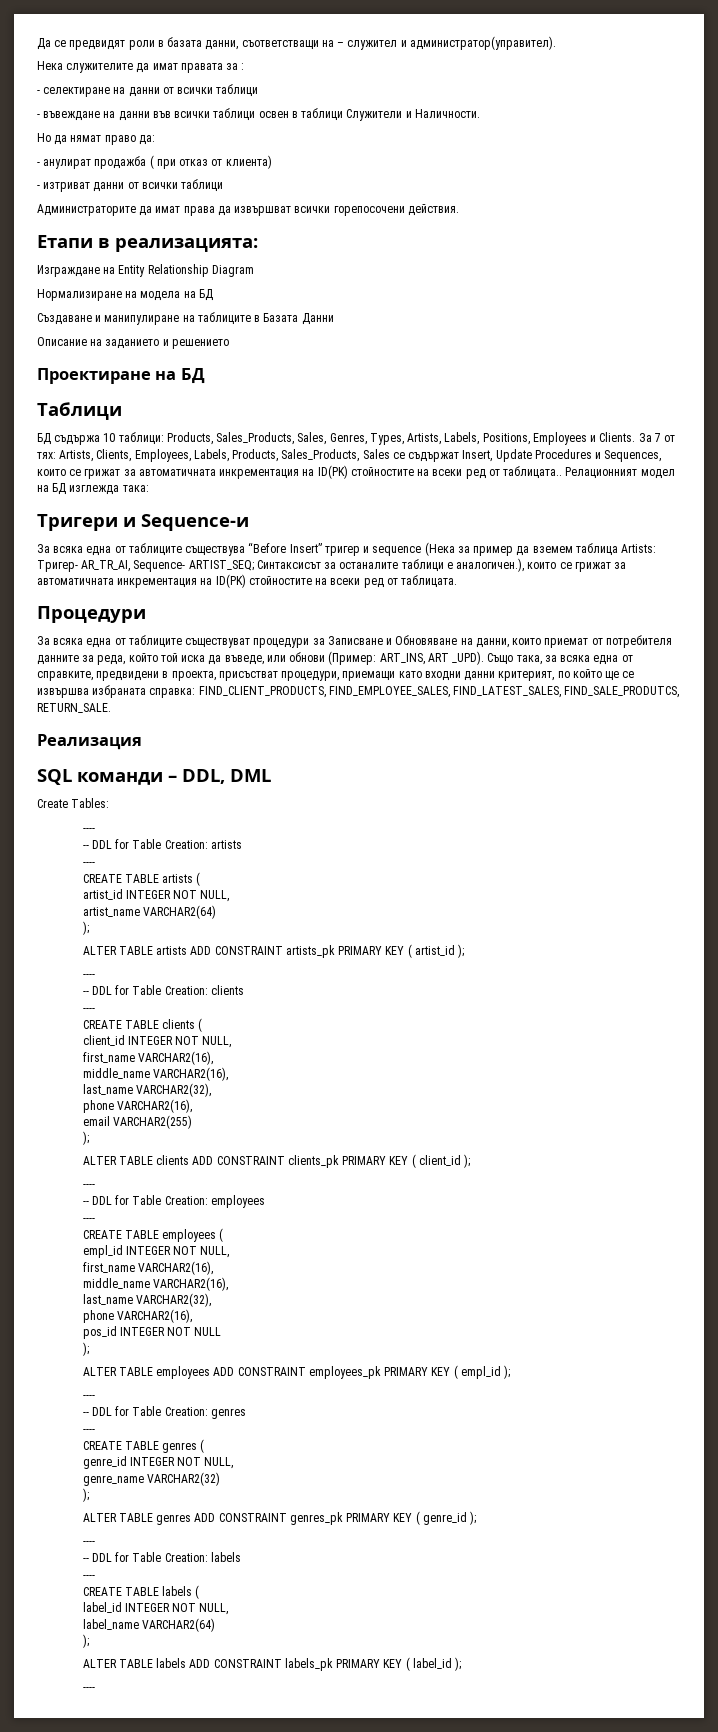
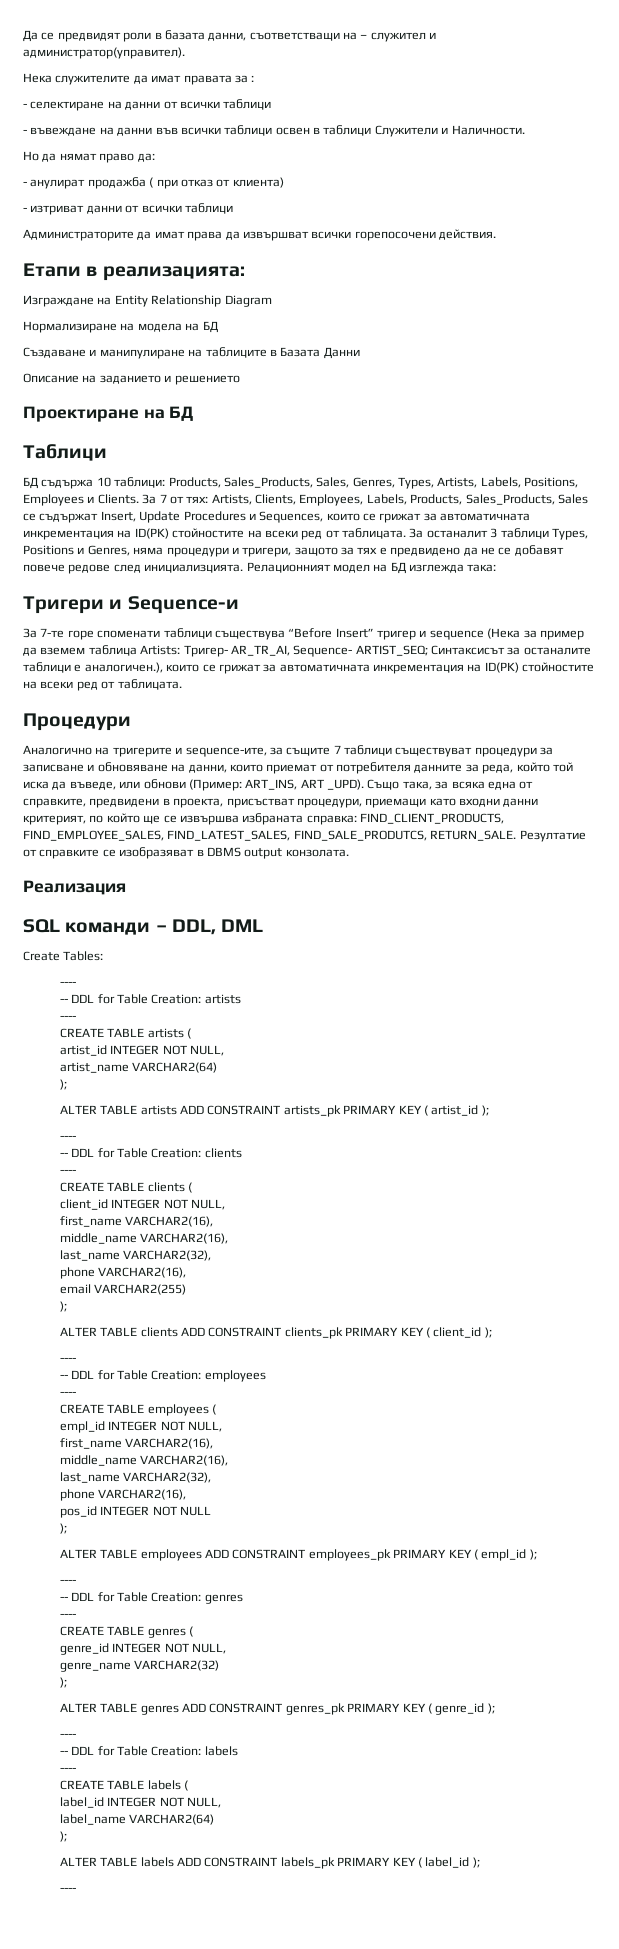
- За 7 от тях: Artists, Clients, Employees, Labels, Products, Sales_Products, Sales се съдържат Insert, Update Procedures и Sequences, които се грижат за автоматичната инкрементация на ID(PK) стойностите на всеки ред от таблицата..
+ За 7 от тях: Artists, Clients, Employees, Labels, Products, Sales_Products, Sales се съдържат Insert, Update Procedures и Sequences, които се грижат за автоматичната инкрементация на ID(PK) стойностите на всеки ред от таблицата. За останалит 3 таблици Types, Positions и Genres, няма процедури и тригери, защото за тях е предвидено да не се добавят повече редове след инициализцията.
- За всяка една от таблиците съществува “Before Insert” тригер и sequence (Нека за пример да вземем таблица Artists: Тригер- AR_TR_AI, Sequence- ARTIST_SEQ; Синтаксисът за останалите таблици е аналогичен.), които се грижат за автоматичната инкрементация на ID(PK) стойностите на всеки ред от таблицата.
+ За 7-те горе споменати таблици съществува “Before Insert” тригер и sequence (Нека за пример да вземем таблица Artists: Тригер- AR_TR_AI, Sequence- ARTIST_SEQ; Синтаксисът за останалите таблици е аналогичен.), които се грижат за автоматичната инкрементация на ID(PK) стойностите на всеки ред от таблицата.
- За всяка една от таблиците съществуват процедури за Записване и Обновяване на данни, които приемат от потребителя данните за реда, който той иска да въведе, или обнови (Пример: ART_INS, ART _UPD).
+ Аналогично на тригерите и sequence-ите, за същите 7 таблици съществуват процедури за записване и обновяване на данни, които приемат от потребителя данните за реда, който той иска да въведе, или обнови (Пример: ART_INS, ART _UPD).
+ Резултатие от справките се изобразяват в DBMS output конзолата.

